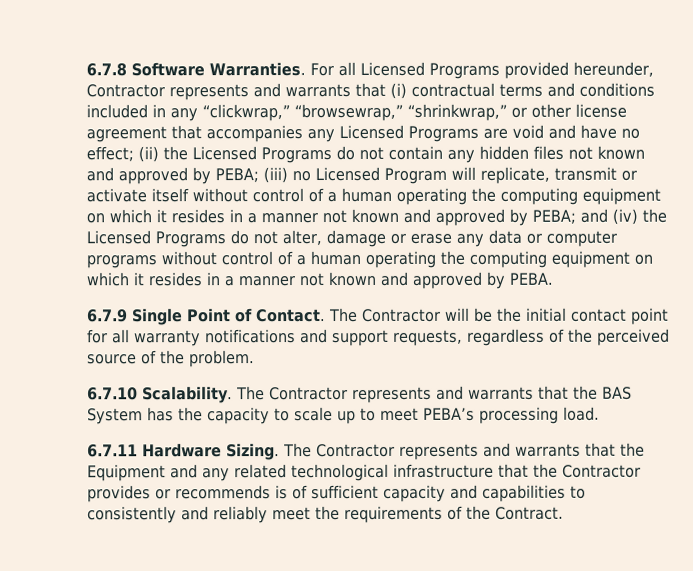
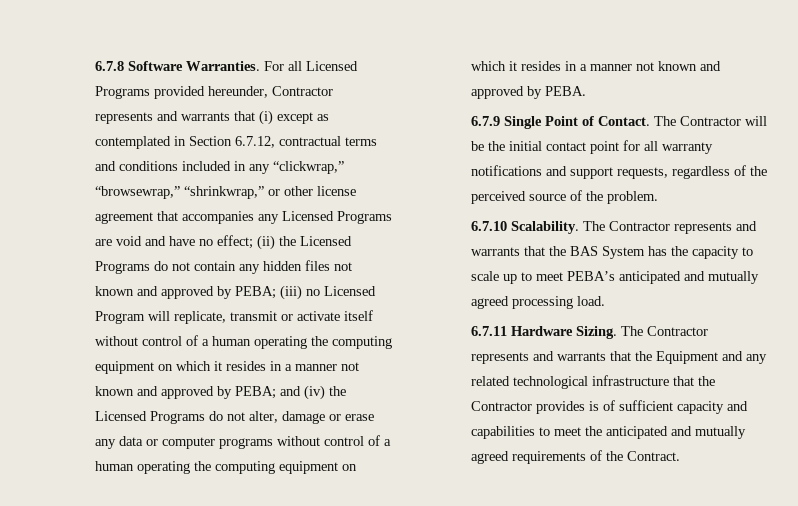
- For all Licensed Programs provided hereunder, Contractor represents and warrants that (i) contractual terms and conditions included in any “clickwrap,” “browsewrap,” “shrinkwrap,” or other license agreement that accompanies any Licensed Programs are void and have no effect;
+ For all Licensed Programs provided hereunder, Contractor represents and warrants that (i) except as contemplated in Section 6.7.12, contractual terms and conditions included in any “clickwrap,” “browsewrap,” “shrinkwrap,” or other license agreement that accompanies any Licensed Programs are void and have no effect;
- The Contractor represents and warrants that the BAS System has the capacity to scale up to meet PEBA’s processing load.
+ The Contractor represents and warrants that the BAS System has the capacity to scale up to meet PEBA’s anticipated and mutually agreed processing load.
- The Contractor represents and warrants that the Equipment and any related technological infrastructure that the Contractor provides or recommends is of sufficient capacity and capabilities to consistently and reliably meet the requirements of the Contract.
+ The Contractor represents and warrants that the Equipment and any related technological infrastructure that the Contractor provides is of sufficient capacity and capabilities to meet the anticipated and mutually agreed requirements of the Contract.

